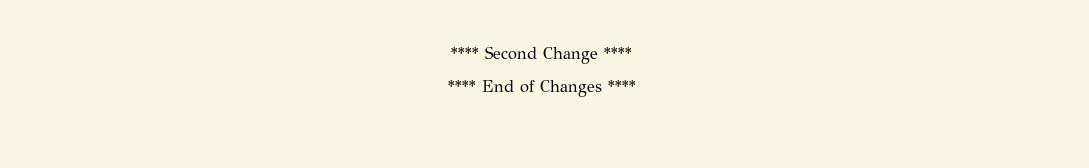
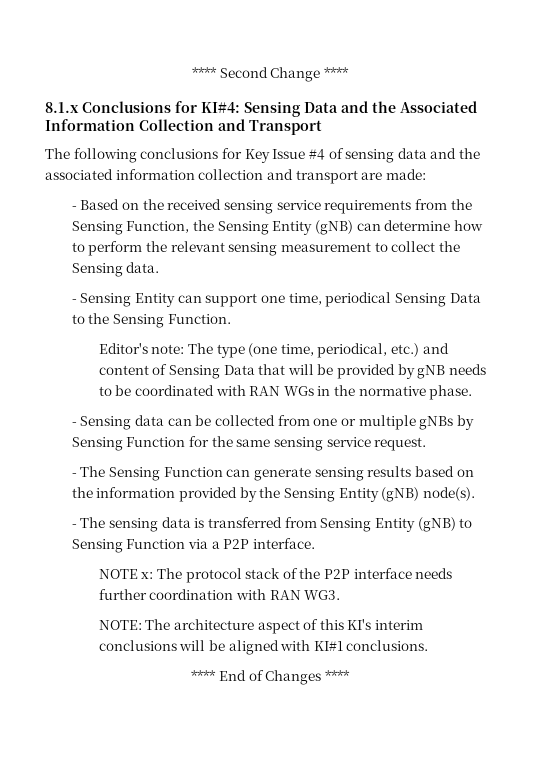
+ 8.1.x Conclusions for KI#4: Sensing Data and the Associated Information Collection and Transport
+ The following conclusions for Key Issue #4 of sensing data and the associated information collection and transport are made:
+ - Based on the received sensing service requirements from the Sensing Function, the Sensing Entity (gNB) can determine how to perform the relevant sensing measurement to collect the Sensing data.
+ - Sensing Entity can support one time, periodical Sensing Data to the Sensing Function.
+ Editor's note: The type (one time, periodical, etc.) and content of Sensing Data that will be provided by gNB needs to be coordinated with RAN WGs in the normative phase.
+ - Sensing data can be collected from one or multiple gNBs by Sensing Function for the same sensing service request.
+ - The Sensing Function can generate sensing results based on the information provided by the Sensing Entity (gNB) node(s).
+ - The sensing data is transferred from Sensing Entity (gNB) to Sensing Function via a P2P interface.
+ NOTE x: The protocol stack of the P2P interface needs further coordination with RAN WG3.
+ NOTE: The architecture aspect of this KI's interim conclusions will be aligned with KI#1 conclusions.

